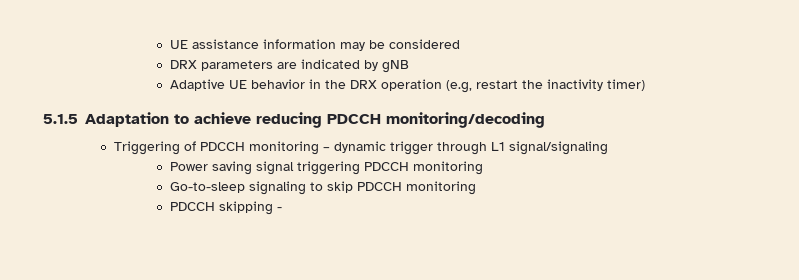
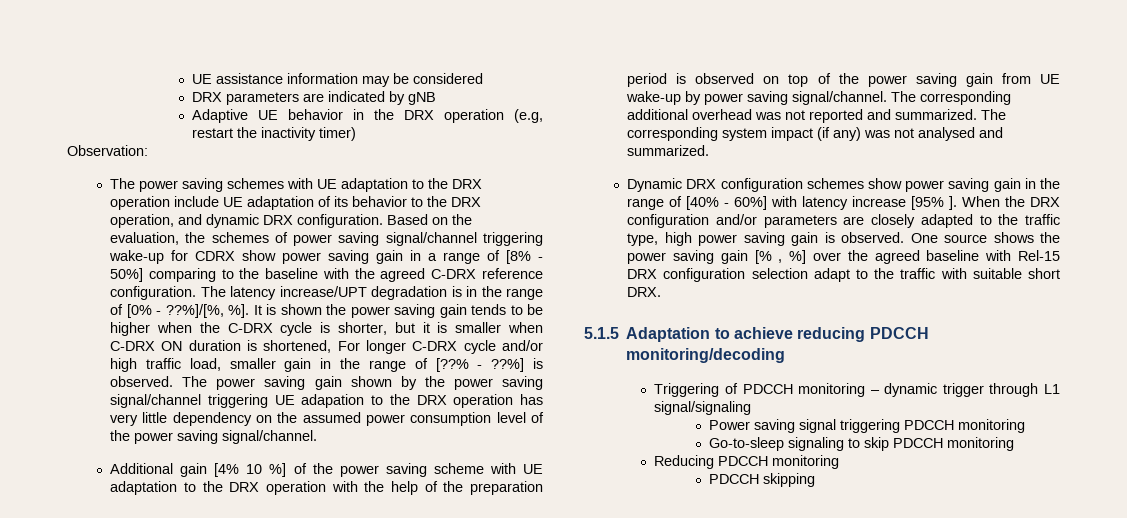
+ Observation:
+ The power saving schemes with UE adaptation to the DRX operation include UE adaptation of its behavior to the DRX operation, and dynamic DRX configuration. Based on the evaluation, the schemes of power saving signal/channel triggering wake-up for CDRX show power saving gain in a range of [8% - 50%] comparing to the baseline with the agreed C-DRX reference configuration. The latency increase/UPT degradation is in the range of [0% - ??%]/[%, %]. It is shown the power saving gain tends to be higher when the C-DRX cycle is shorter, but it is smaller when C-DRX ON duration is shortened, For longer C-DRX cycle and/or high traffic load, smaller gain in the range of [??% - ??%] is observed. The power saving gain shown by the power saving signal/channel triggering UE adapation to the DRX operation has very little dependency on the assumed power consumption level of the power saving signal/channel.
+ Additional gain [4% 10 %] of the power saving scheme with UE adaptation to the DRX operation with the help of the preparation period is observed on top of the power saving gain from UE wake-up by power saving signal/channel. The corresponding additional overhead was not reported and summarized. The corresponding system impact (if any) was not analysed and summarized.
+ Dynamic DRX configuration schemes show power saving gain in the range of [40% - 60%] with latency increase [95% ]. When the DRX configuration and/or parameters are closely adapted to the traffic type, high power saving gain is observed. One source shows the power saving gain [% , %] over the agreed baseline with Rel-15 DRX configuration selection adapt to the traffic with suitable short DRX.
+ Reducing PDCCH monitoring
- PDCCH skipping -
+ PDCCH skipping

